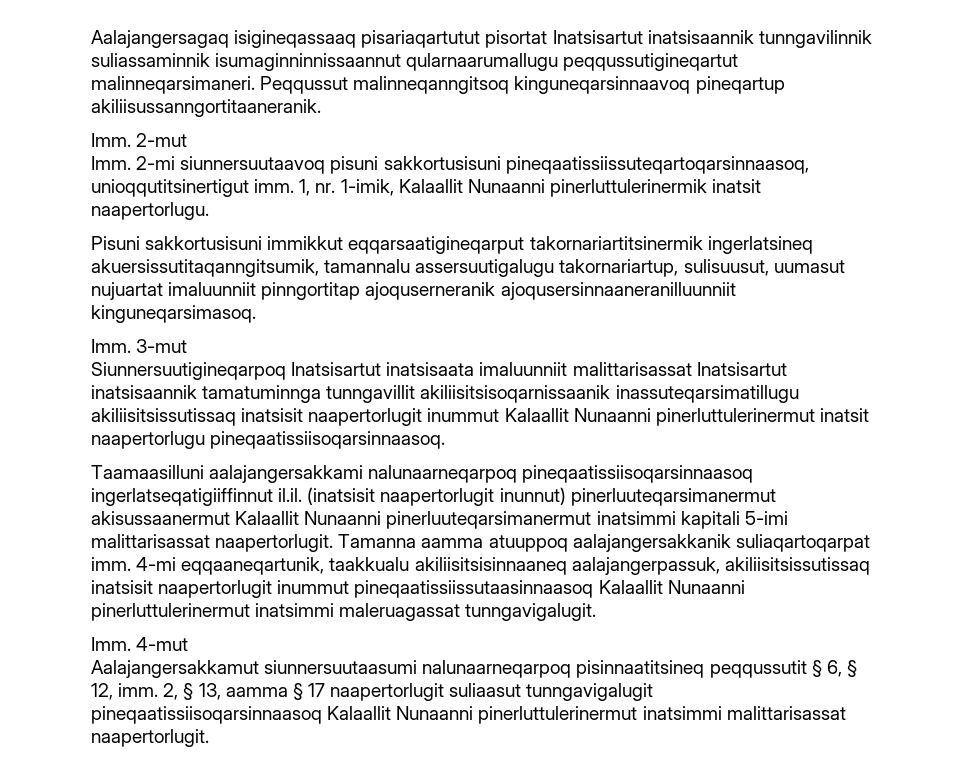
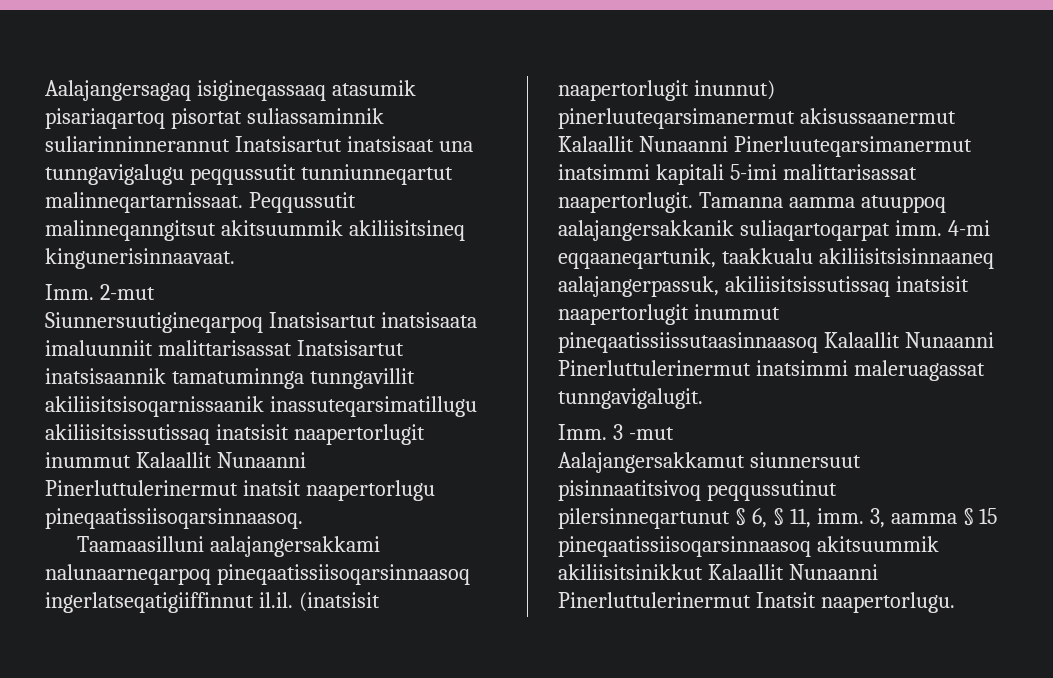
- Aalajangersagaq isigineqassaaq pisariaqartutut pisortat Inatsisartut inatsisaannik tunngavilinnik suliassaminnik isumaginninnissaannut qularnaarumallugu peqqussutigineqartut malinneqarsimaneri. Peqqussut malinneqanngitsoq kinguneqarsinnaavoq pineqartup akiliisussanngortitaaneranik.
+ Aalajangersagaq isigineqassaaq atasumik pisariaqartoq pisortat suliassaminnik suliarinninnerannut Inatsisartut inatsisaat una tunngavigalugu peqqussutit tunniunneqartut malinneqartarnissaat. Peqqussutit malinneqanngitsut akitsuummik akiliisitsineq kingunerisinnaavaat.
  Imm. 2-mut
- Imm. 2-mi siunnersuutaavoq pisuni sakkortusisuni pineqaatissiissuteqartoqarsinnaasoq, unioqqutitsinertigut imm. 1, nr. 1-imik, Kalaallit Nunaanni pinerluttulerinermik inatsit naapertorlugu.
- Pisuni sakkortusisuni immikkut eqqarsaatigineqarput takornariartitsinermik ingerlatsineq akuersissutitaqanngitsumik, tamannalu assersuutigalugu takornariartup, sulisuusut, uumasut nujuartat imaluunniit pinngortitap ajoquserneranik ajoqusersinnaaneranilluunniit kinguneqarsimasoq.
- Imm. 3-mut
- Siunnersuutigineqarpoq Inatsisartut inatsisaata imaluunniit malittarisassat Inatsisartut inatsisaannik tamatuminnga tunngavillit akiliisitsisoqarnissaanik inassuteqarsimatillugu akiliisitsissutissaq inatsisit naapertorlugit inummut Kalaallit Nunaanni pinerluttulerinermut inatsit naapertorlugu pineqaatissiisoqarsinnaasoq.
+ Siunnersuutigineqarpoq Inatsisartut inatsisaata imaluunniit malittarisassat Inatsisartut inatsisaannik tamatuminnga tunngavillit akiliisitsisoqarnissaanik inassuteqarsimatillugu akiliisitsissutissaq inatsisit naapertorlugit inummut Kalaallit Nunaanni Pinerluttulerinermut inatsit naapertorlugu pineqaatissiisoqarsinnaasoq.
- Taamaasilluni aalajangersakkami nalunaarneqarpoq pineqaatissiisoqarsinnaasoq ingerlatseqatigiiffinnut il.il. (inatsisit naapertorlugit inunnut) pinerluuteqarsimanermut akisussaanermut Kalaallit Nunaanni pinerluuteqarsimanermut inatsimmi kapitali 5-imi malittarisassat naapertorlugit.
+ Taamaasilluni aalajangersakkami nalunaarneqarpoq pineqaatissiisoqarsinnaasoq ingerlatseqatigiiffinnut il.il. (inatsisit naapertorlugit inunnut) pinerluuteqarsimanermut akisussaanermut Kalaallit Nunaanni Pinerluuteqarsimanermut inatsimmi kapitali 5-imi malittarisassat naapertorlugit.
- 4-mi eqqaaneqartunik, taakkualu akiliisitsisinnaaneq aalajangerpassuk, akiliisitsissutissaq inatsisit naapertorlugit inummut pineqaatissiissutaasinnaasoq Kalaallit Nunaanni pinerluttulerinermut inatsimmi maleruagassat tunngavigalugit.
+ 4-mi eqqaaneqartunik, taakkualu akiliisitsisinnaaneq aalajangerpassuk, akiliisitsissutissaq inatsisit naapertorlugit inummut pineqaatissiissutaasinnaasoq Kalaallit Nunaanni Pinerluttulerinermut inatsimmi maleruagassat tunngavigalugit.
- Imm. 4-mut
+ Imm. 3 -mut
- Aalajangersakkamut siunnersuutaasumi nalunaarneqarpoq pisinnaatitsineq peqqussutit § 6, § 12, imm. 2, § 13, aamma § 17 naapertorlugit suliaasut tunngavigalugit pineqaatissiisoqarsinnaasoq Kalaallit Nunaanni pinerluttulerinermut inatsimmi malittarisassat naapertorlugit.
+ Aalajangersakkamut siunnersuut pisinnaatitsivoq peqqussutinut pilersinneqartunut § 6, § 11, imm. 3, aamma § 15 pineqaatissiisoqarsinnaasoq akitsuummik akiliisitsinikkut Kalaallit Nunaanni Pinerluttulerinermut Inatsit naapertorlugu.

